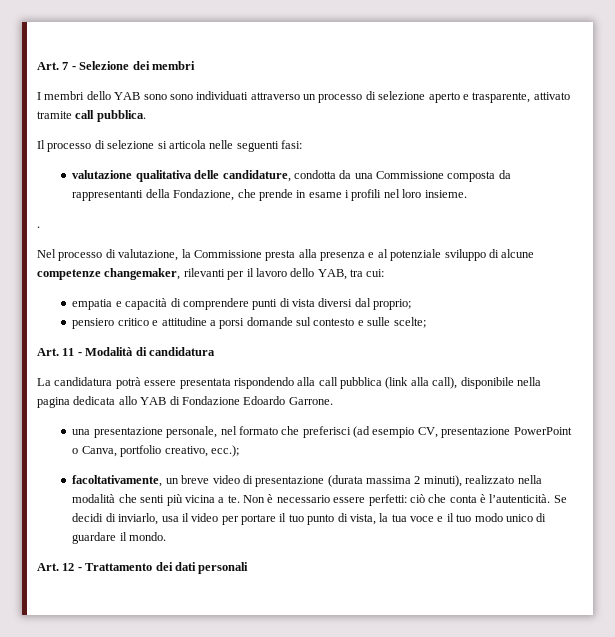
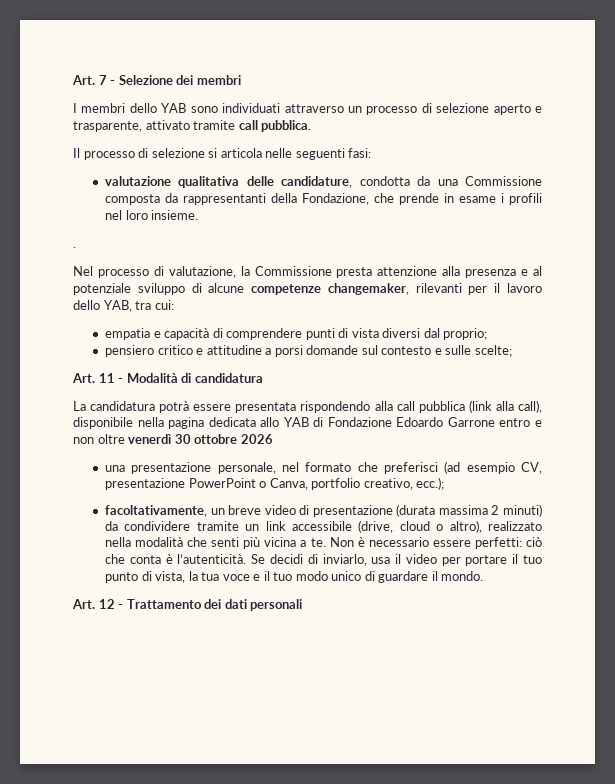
- I membri dello YAB sono sono individuati attraverso un processo di selezione aperto e trasparente, attivato tramite call pubblica.
+ I membri dello YAB sono individuati attraverso un processo di selezione aperto e trasparente, attivato tramite call pubblica.
- Nel processo di valutazione, la Commissione presta alla presenza e al potenziale sviluppo di alcune competenze changemaker, rilevanti per il lavoro dello YAB, tra cui:
+ Nel processo di valutazione, la Commissione presta attenzione alla presenza e al potenziale sviluppo di alcune competenze changemaker, rilevanti per il lavoro dello YAB, tra cui:
- La candidatura potrà essere presentata rispondendo alla call pubblica (link alla call), disponibile nella pagina dedicata allo YAB di Fondazione Edoardo Garrone.
+ La candidatura potrà essere presentata rispondendo alla call pubblica (link alla call), disponibile nella pagina dedicata allo YAB di Fondazione Edoardo Garrone entro e non oltre venerdì 30 ottobre 2026
- facoltativamente, un breve video di presentazione (durata massima 2 minuti), realizzato nella modalità che senti più vicina a te.
+ facoltativamente, un breve video di presentazione (durata massima 2 minuti) da condividere tramite un link accessibile (drive, cloud o altro), realizzato nella modalità che senti più vicina a te.

